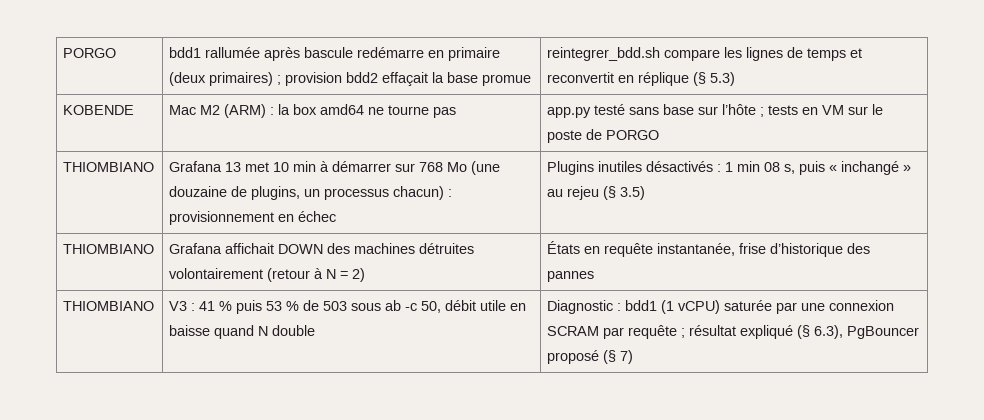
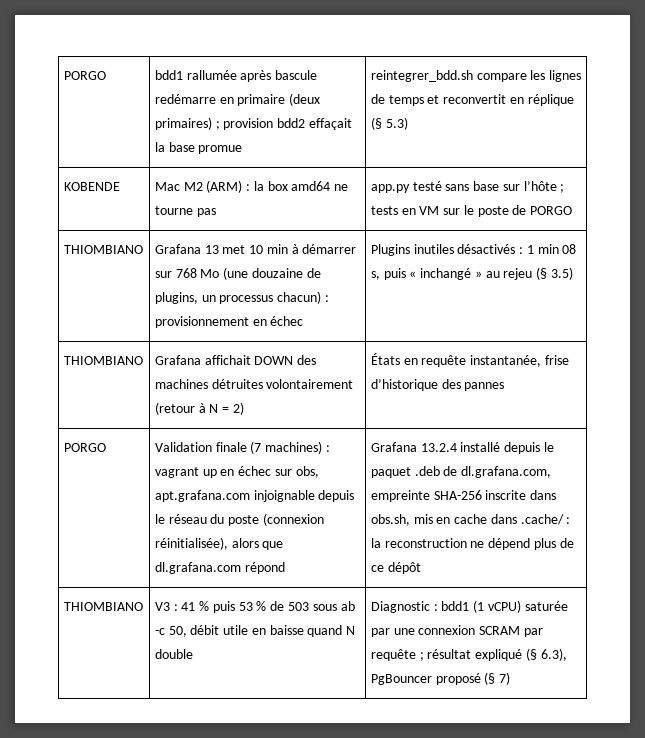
+ PORGO | Validation finale (7 machines) : vagrant up en échec sur obs, apt.grafana.com injoignable depuis le réseau du poste (connexion réinitialisée), alors que dl.grafana.com répond | Grafana 13.2.4 installé depuis le paquet .deb de dl.grafana.com, empreinte SHA-256 inscrite dans obs.sh, mis en cache dans .cache/ : la reconstruction ne dépend plus de ce dépôt

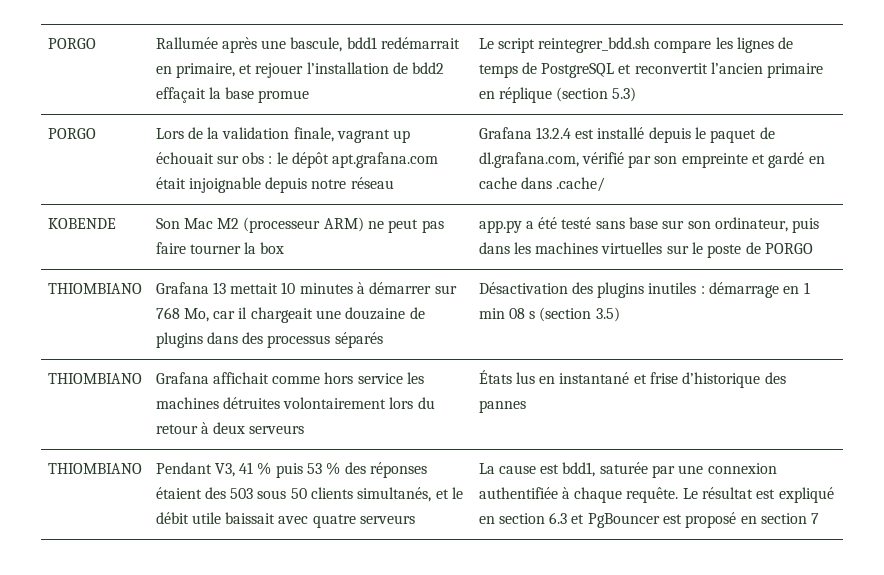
- PORGO | bdd1 rallumée après bascule redémarre en primaire (deux primaires) ; provision bdd2 effaçait la base promue | reintegrer_bdd.sh compare les lignes de temps et reconvertit en réplique (§ 5.3)
+ PORGO | Rallumée après une bascule, bdd1 redémarrait en primaire, et rejouer l’installation de bdd2 effaçait la base promue | Le script reintegrer_bdd.sh compare les lignes de temps de PostgreSQL et reconvertit l’ancien primaire en réplique (section 5.3)
+ PORGO | Lors de la validation finale, vagrant up échouait sur obs : le dépôt apt.grafana.com était injoignable depuis notre réseau | Grafana 13.2.4 est installé depuis le paquet de dl.grafana.com, vérifié par son empreinte et gardé en cache dans .cache/
- KOBENDE | Mac M2 (ARM) : la box amd64 ne tourne pas | app.py testé sans base sur l’hôte ; tests en VM sur le poste de PORGO
+ KOBENDE | Son Mac M2 (processeur ARM) ne peut pas faire tourner la box | app.py a été testé sans base sur son ordinateur, puis dans les machines virtuelles sur le poste de PORGO
- THIOMBIANO | Grafana 13 met 10 min à démarrer sur 768 Mo (une douzaine de plugins, un processus chacun) : provisionnement en échec | Plugins inutiles désactivés : 1 min 08 s, puis « inchangé » au rejeu (§ 3.5)
- THIOMBIANO | Grafana affichait DOWN des machines détruites volontairement (retour à N = 2) | États en requête instantanée, frise d’historique des pannes
- PORGO | Validation finale (7 machines) : vagrant up en échec sur obs, apt.grafana.com injoignable depuis le réseau du poste (connexion réinitialisée), alors que dl.grafana.com répond | Grafana 13.2.4 installé depuis le paquet .deb de dl.grafana.com, empreinte SHA-256 inscrite dans obs.sh, mis en cache dans .cache/ : la reconstruction ne dépend plus de ce dépôt
- THIOMBIANO | V3 : 41 % puis 53 % de 503 sous ab -c 50, débit utile en baisse quand N double | Diagnostic : bdd1 (1 vCPU) saturée par une connexion SCRAM par requête ; résultat expliqué (§ 6.3), PgBouncer proposé (§ 7)
+ THIOMBIANO | Grafana 13 mettait 10 minutes à démarrer sur 768 Mo, car il chargeait une douzaine de plugins dans des processus séparés | Désactivation des plugins inutiles : démarrage en 1 min 08 s (section 3.5)
+ THIOMBIANO | Grafana affichait comme hors service les machines détruites volontairement lors du retour à deux serveurs | États lus en instantané et frise d’historique des pannes
+ THIOMBIANO | Pendant V3, 41 % puis 53 % des réponses étaient des 503 sous 50 clients simultanés, et le débit utile baissait avec quatre serveurs | La cause est bdd1, saturée par une connexion authentifiée à chaque requête. Le résultat est expliqué en section 6.3 et PgBouncer est proposé en section 7

